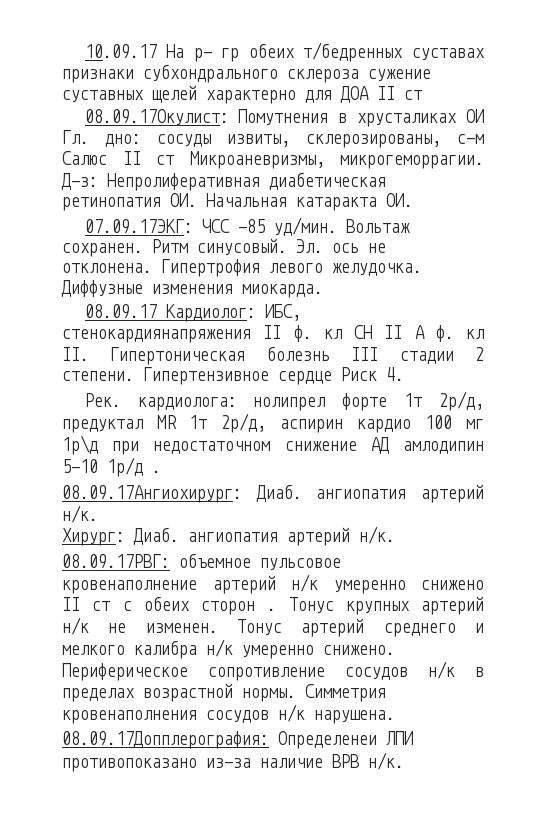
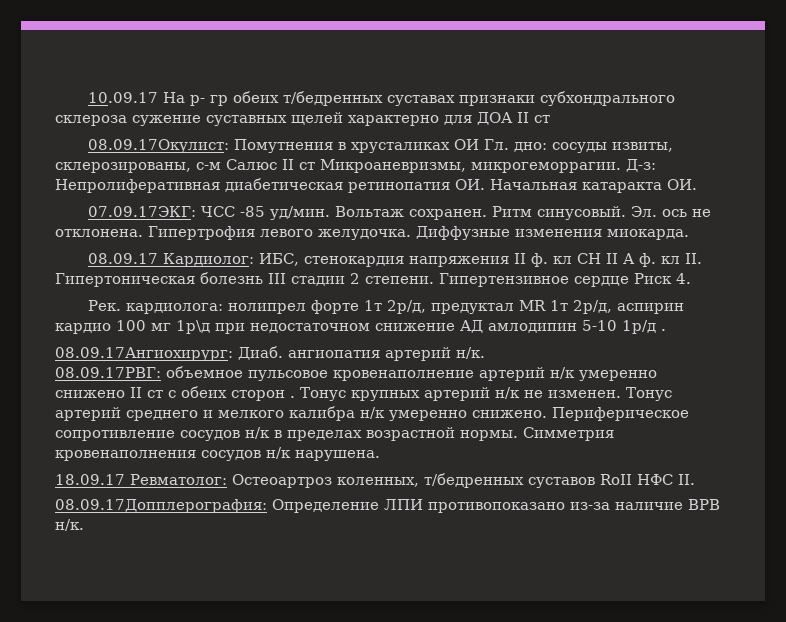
- 08.09.17 Кардиолог: ИБС, стенокардиянапряжения II ф. кл СН II А ф. кл II. Гипертоническая болезнь III стадии 2 степени.
+ 08.09.17 Кардиолог: ИБС, стенокардия напряжения II ф. кл СН II А ф. кл II. Гипертоническая болезнь III стадии 2 степени.
- Хирург: Диаб. ангиопатия артерий н/к.
+ 18.09.17 Ревматолог: Остеоартроз коленных, т/бедренных суставов RоII НФС II.
- 08.09.17Допплерография: Определенеи ЛПИ противопоказано из-за наличие ВРВ н/к.
+ 08.09.17Допплерография: Определение ЛПИ противопоказано из-за наличие ВРВ н/к.

